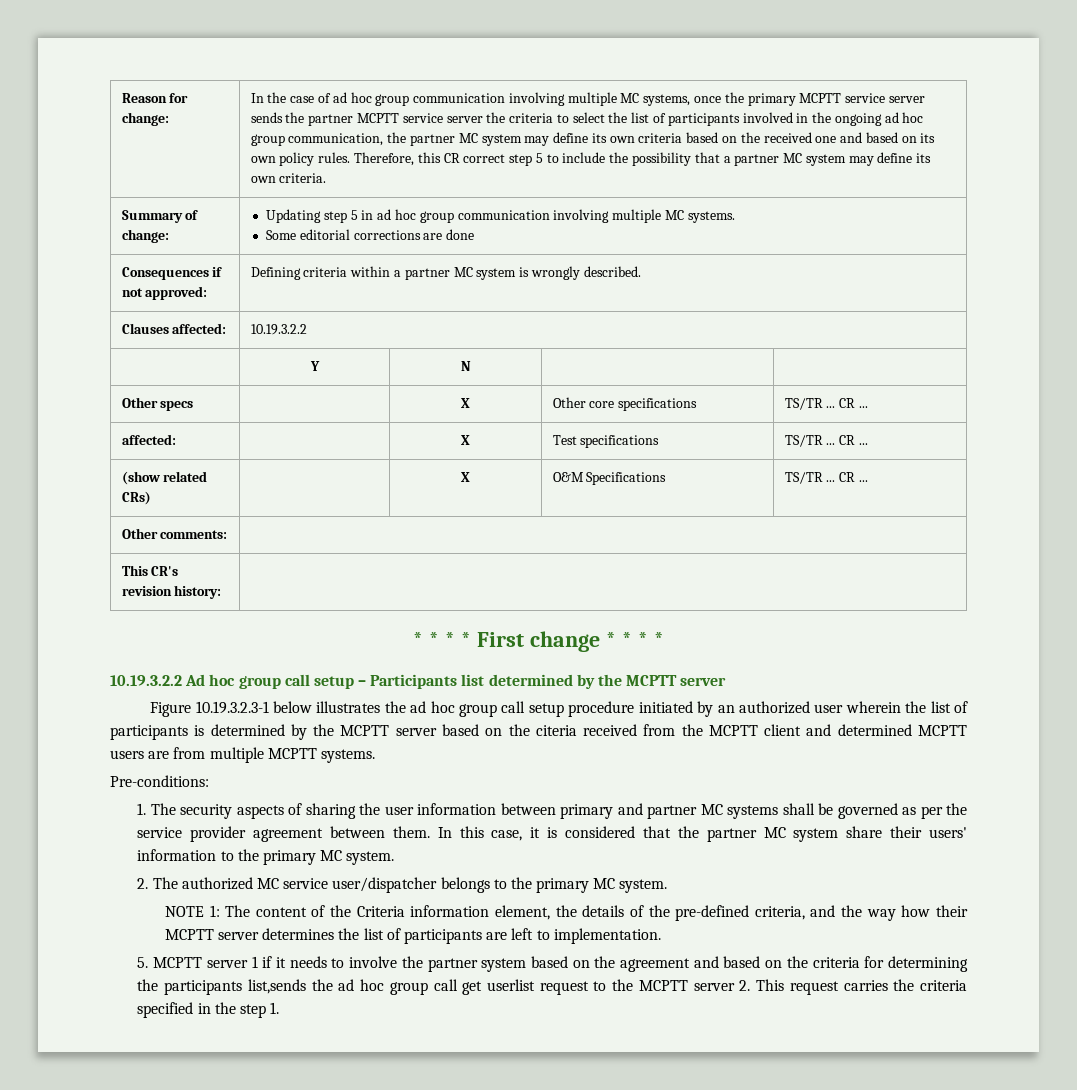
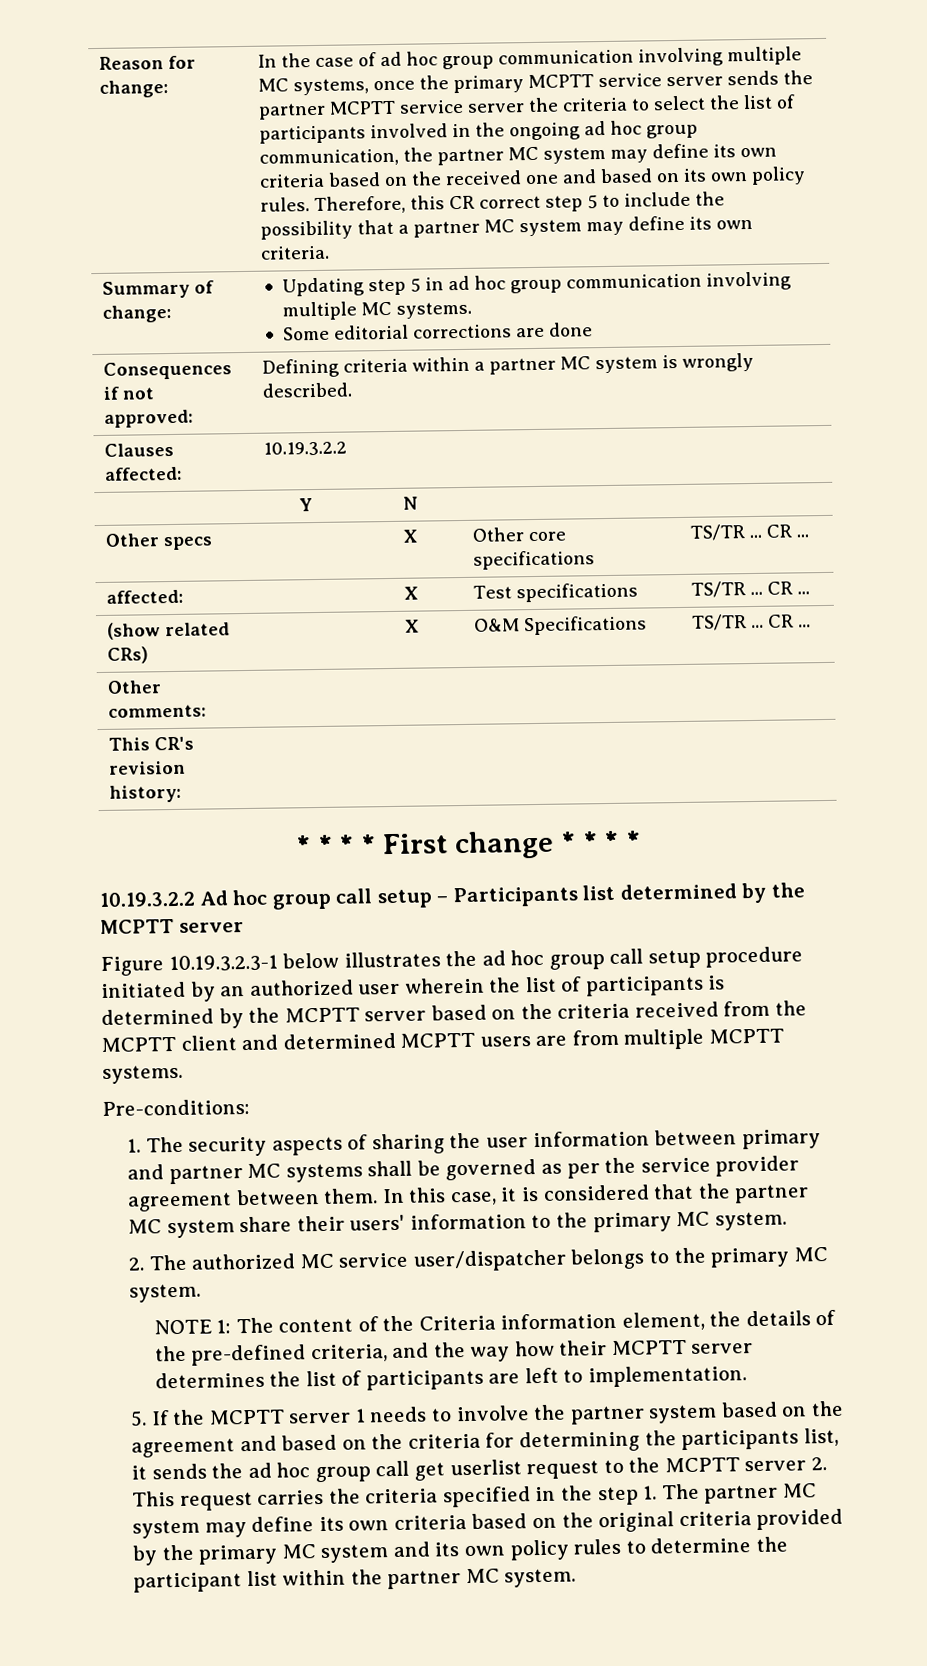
- Figure 10.19.3.2.3-1 below illustrates the ad hoc group call setup procedure initiated by an authorized user wherein the list of participants is determined by the MCPTT server based on the citeria received from the MCPTT client and determined MCPTT users are from multiple MCPTT systems.
+ Figure 10.19.3.2.3-1 below illustrates the ad hoc group call setup procedure initiated by an authorized user wherein the list of participants is determined by the MCPTT server based on the criteria received from the MCPTT client and determined MCPTT users are from multiple MCPTT systems.
- 5. MCPTT server 1 if it needs to involve the partner system based on the agreement and based on the criteria for determining the participants list,sends the ad hoc group call get userlist request to the MCPTT server 2. This request carries the criteria specified in the step 1.
+ 5. If the MCPTT server 1 needs to involve the partner system based on the agreement and based on the criteria for determining the participants list, it sends the ad hoc group call get userlist request to the MCPTT server 2. This request carries the criteria specified in the step 1. The partner MC system may define its own criteria based on the original criteria provided by the primary MC system and its own policy rules to determine the participant list within the partner MC system.

